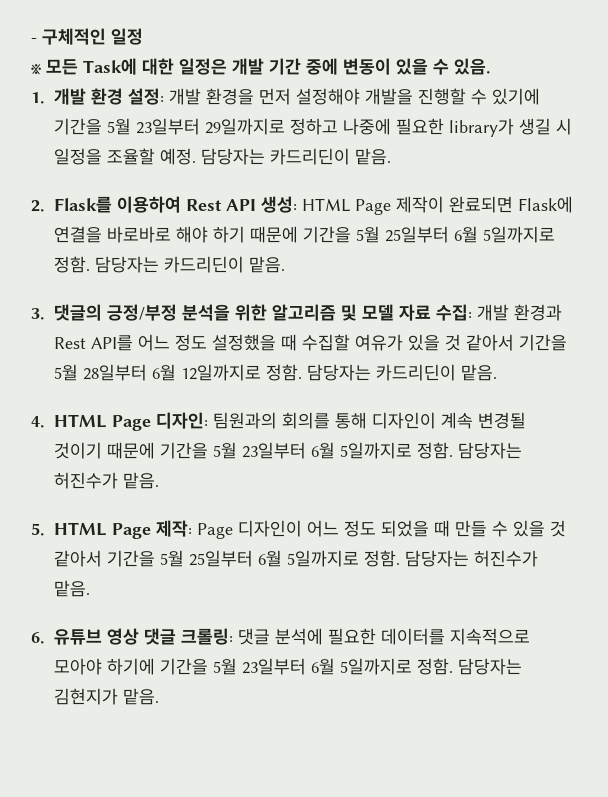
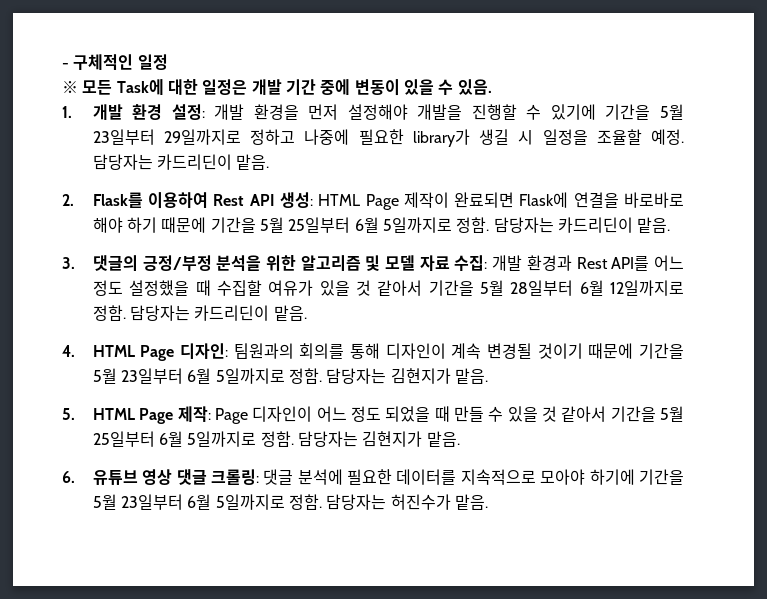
- 4. HTML Page 디자인: 팀원과의 회의를 통해 디자인이 계속 변경될 것이기 때문에 기간을 5월 23일부터 6월 5일까지로 정함. 담당자는 허진수가 맡음.
+ 4. HTML Page 디자인: 팀원과의 회의를 통해 디자인이 계속 변경될 것이기 때문에 기간을 5월 23일부터 6월 5일까지로 정함. 담당자는 김현지가 맡음.
- 5. HTML Page 제작: Page 디자인이 어느 정도 되었을 때 만들 수 있을 것 같아서 기간을 5월 25일부터 6월 5일까지로 정함. 담당자는 허진수가 맡음.
+ 5. HTML Page 제작: Page 디자인이 어느 정도 되었을 때 만들 수 있을 것 같아서 기간을 5월 25일부터 6월 5일까지로 정함. 담당자는 김현지가 맡음.
- 담당자는 김현지가 맡음.
+ 담당자는 허진수가 맡음.

